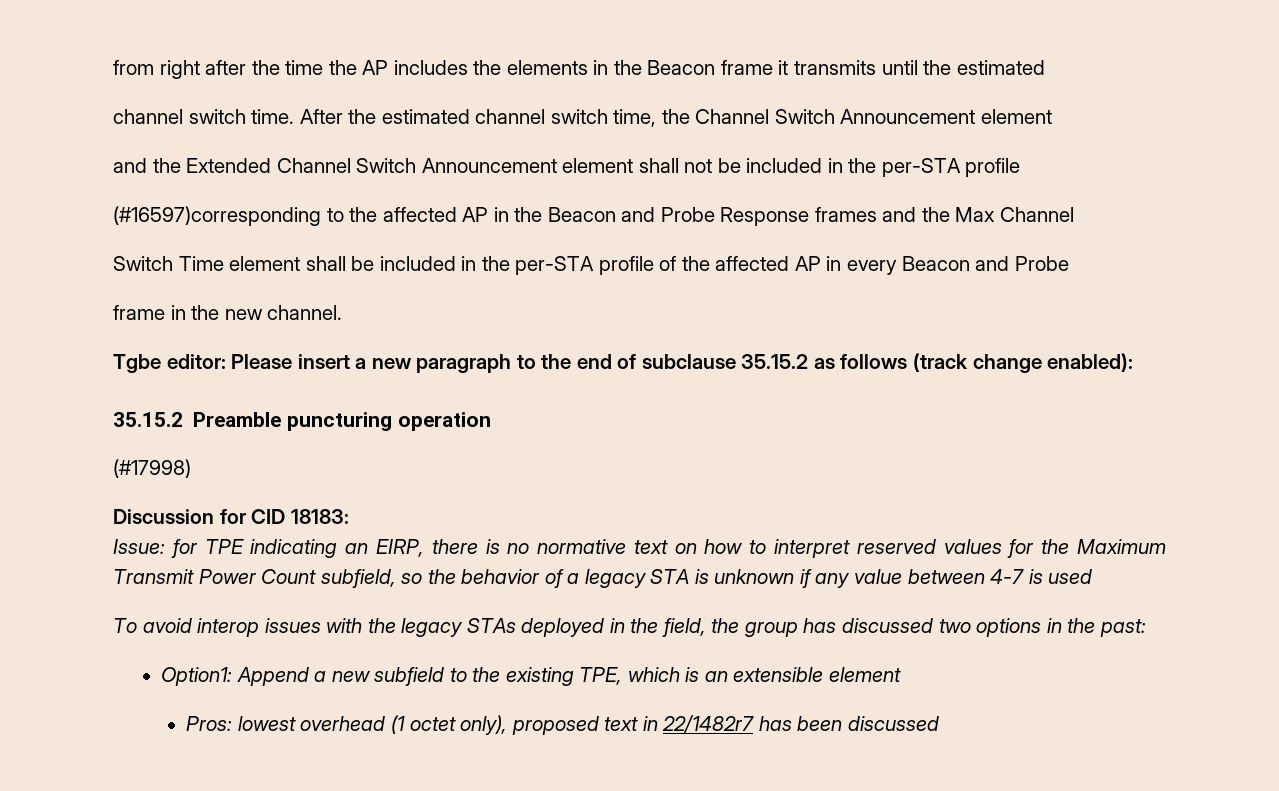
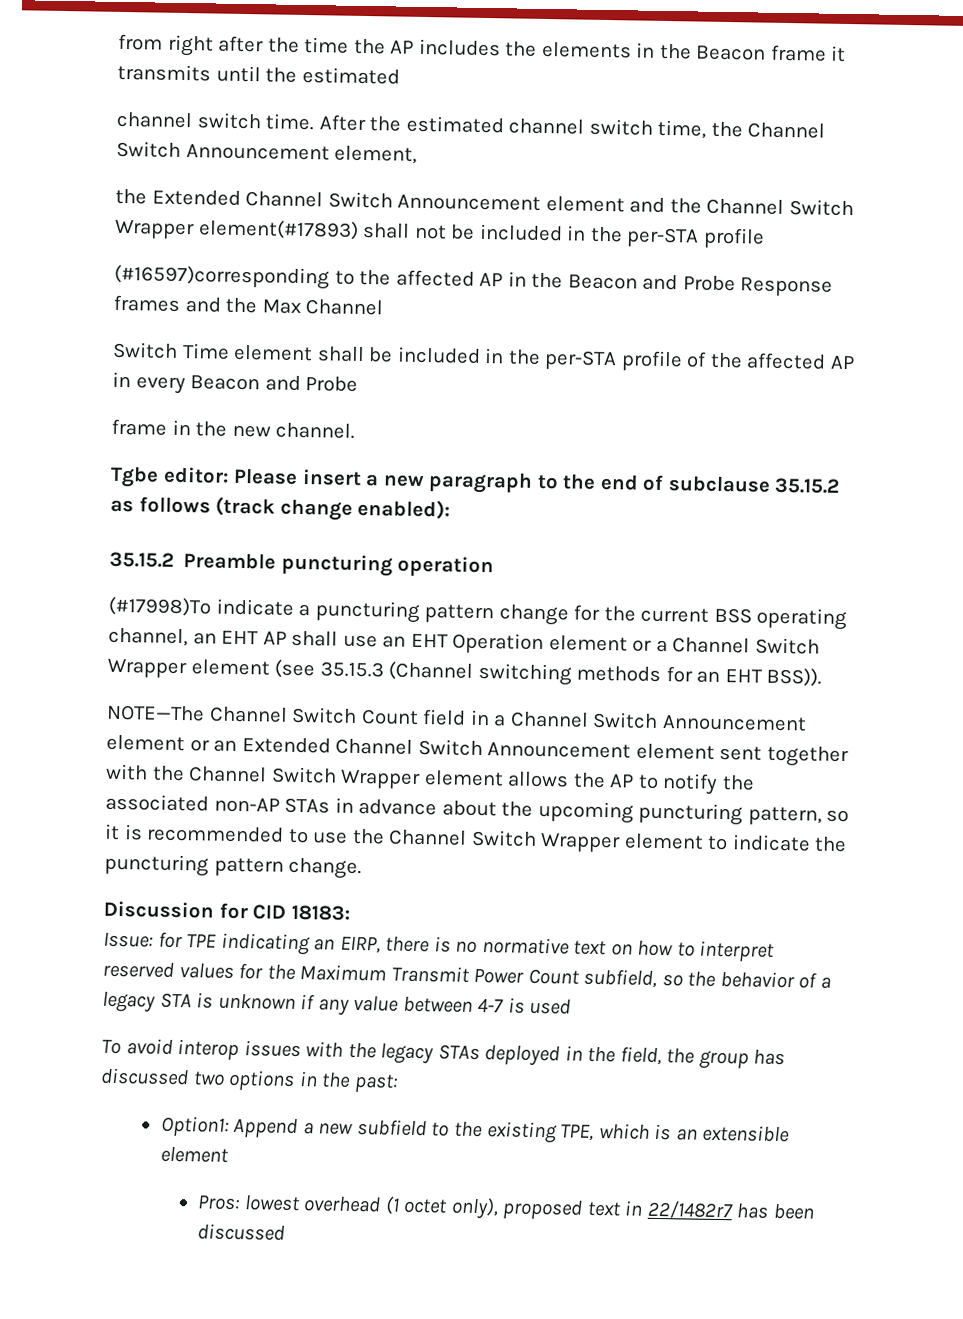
- After the estimated channel switch time, the Channel Switch Announcement element
- and the Extended Channel Switch Announcement element shall not be included in the per-STA profile
+ After the estimated channel switch time, the Channel Switch Announcement element,
+ the Extended Channel Switch Announcement element and the Channel Switch Wrapper element(#17893) shall not be included in the per-STA profile
- (#17998)
+ (#17998)To indicate a puncturing pattern change for the current BSS operating channel, an EHT AP shall use an EHT Operation element or a Channel Switch Wrapper element (see 35.15.3 (Channel switching methods for an EHT BSS)).
+ NOTE—The Channel Switch Count field in a Channel Switch Announcement element or an Extended Channel Switch Announcement element sent together with the Channel Switch Wrapper element allows the AP to notify the associated non-AP STAs in advance about the upcoming puncturing pattern, so it is recommended to use the Channel Switch Wrapper element to indicate the puncturing pattern change.

